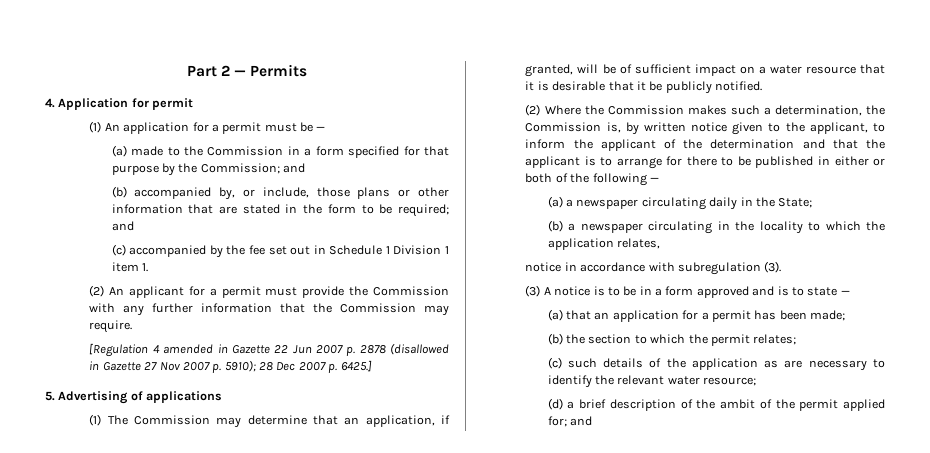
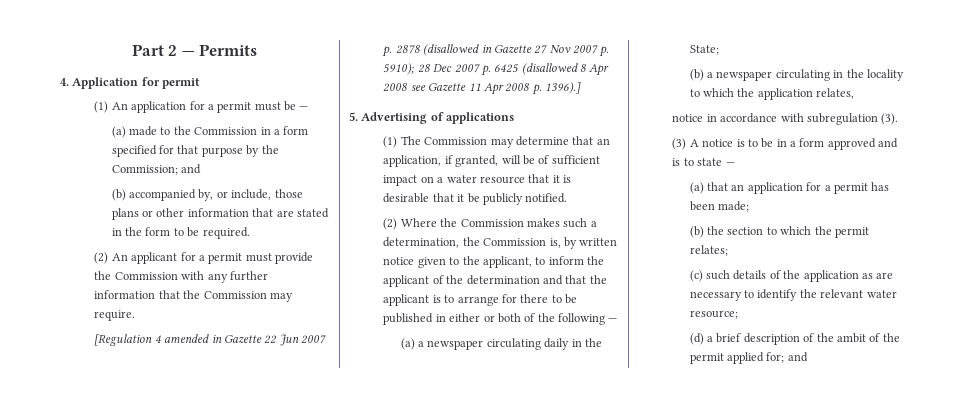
- (b) accompanied by, or include, those plans or other information that are stated in the form to be required; and
- (c) accompanied by the fee set out in Schedule 1 Division 1 item 1.
+ (b) accompanied by, or include, those plans or other information that are stated in the form to be required.
- [Regulation 4 amended in Gazette 22 Jun 2007 p. 2878 (disallowed in Gazette 27 Nov 2007 p. 5910); 28 Dec 2007 p. 6425.]
+ [Regulation 4 amended in Gazette 22 Jun 2007 p. 2878 (disallowed in Gazette 27 Nov 2007 p. 5910); 28 Dec 2007 p. 6425 (disallowed 8 Apr 2008 see Gazette 11 Apr 2008 p. 1396).]

